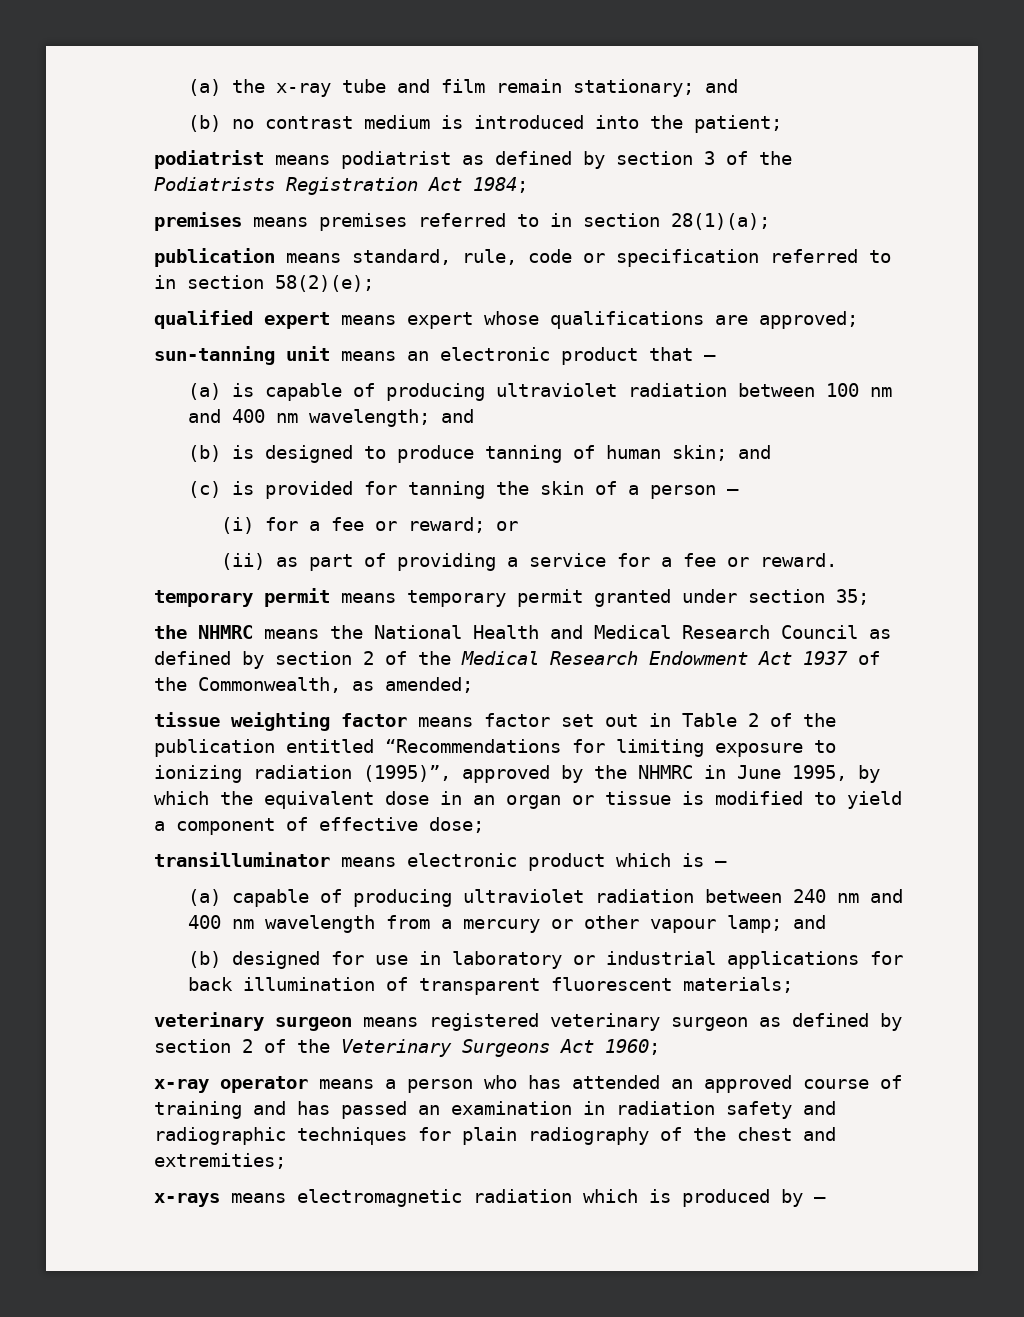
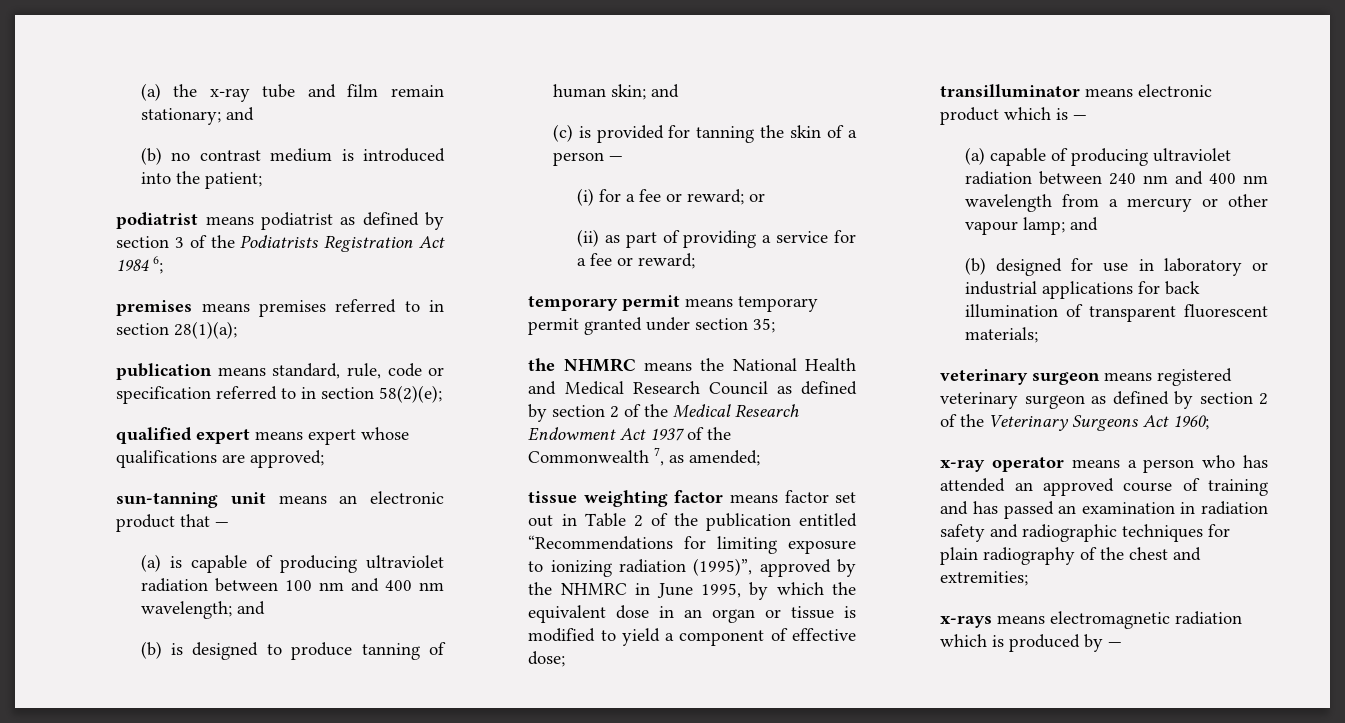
- podiatrist means podiatrist as defined by section 3 of the Podiatrists Registration Act 1984;
+ podiatrist means podiatrist as defined by section 3 of the Podiatrists Registration Act 1984 6;
- (ii) as part of providing a service for a fee or reward.
+ (ii) as part of providing a service for a fee or reward;
- the NHMRC means the National Health and Medical Research Council as defined by section 2 of the Medical Research Endowment Act 1937 of the Commonwealth, as amended;
+ the NHMRC means the National Health and Medical Research Council as defined by section 2 of the Medical Research Endowment Act 1937 of the Commonwealth 7, as amended;

